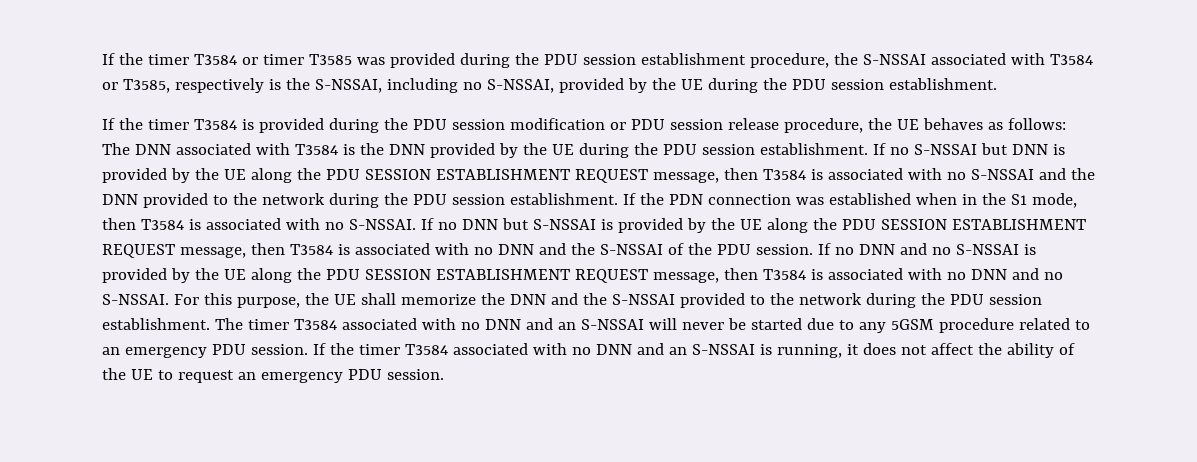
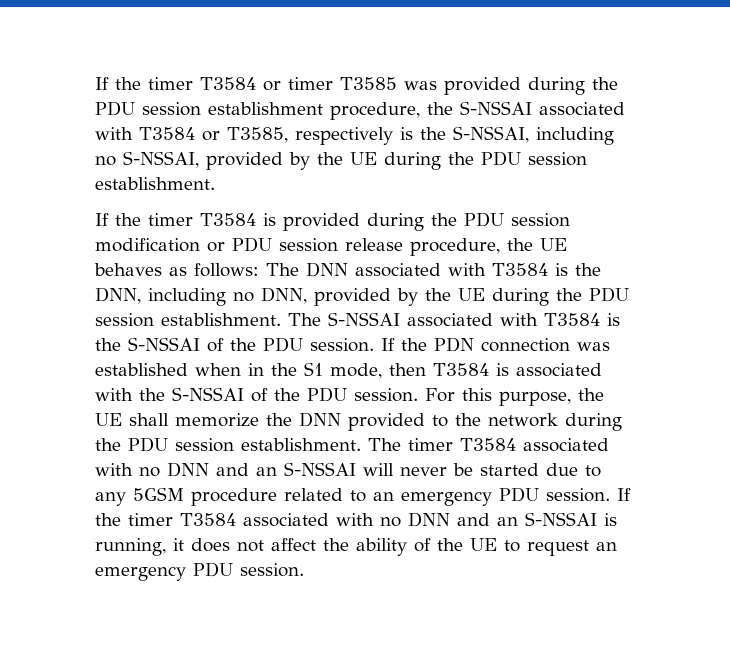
- If the timer T3584 is provided during the PDU session modification or PDU session release procedure, the UE behaves as follows: The DNN associated with T3584 is the DNN provided by the UE during the PDU session establishment. If no S-NSSAI but DNN is provided by the UE along the PDU SESSION ESTABLISHMENT REQUEST message, then T3584 is associated with no S-NSSAI and the DNN provided to the network during the PDU session establishment.
+ If the timer T3584 is provided during the PDU session modification or PDU session release procedure, the UE behaves as follows: The DNN associated with T3584 is the DNN, including no DNN, provided by the UE during the PDU session establishment. The S-NSSAI associated with T3584 is the S-NSSAI of the PDU session.
- If the PDN connection was established when in the S1 mode, then T3584 is associated with no S-NSSAI. If no DNN but S-NSSAI is provided by the UE along the PDU SESSION ESTABLISHMENT REQUEST message, then T3584 is associated with no DNN and the S-NSSAI of the PDU session. If no DNN and no S-NSSAI is provided by the UE along the PDU SESSION ESTABLISHMENT REQUEST message, then T3584 is associated with no DNN and no S-NSSAI.
+ If the PDN connection was established when in the S1 mode, then T3584 is associated with the S-NSSAI of the PDU session.
- For this purpose, the UE shall memorize the DNN and the S-NSSAI provided to the network during the PDU session establishment.
+ For this purpose, the UE shall memorize the DNN provided to the network during the PDU session establishment.

